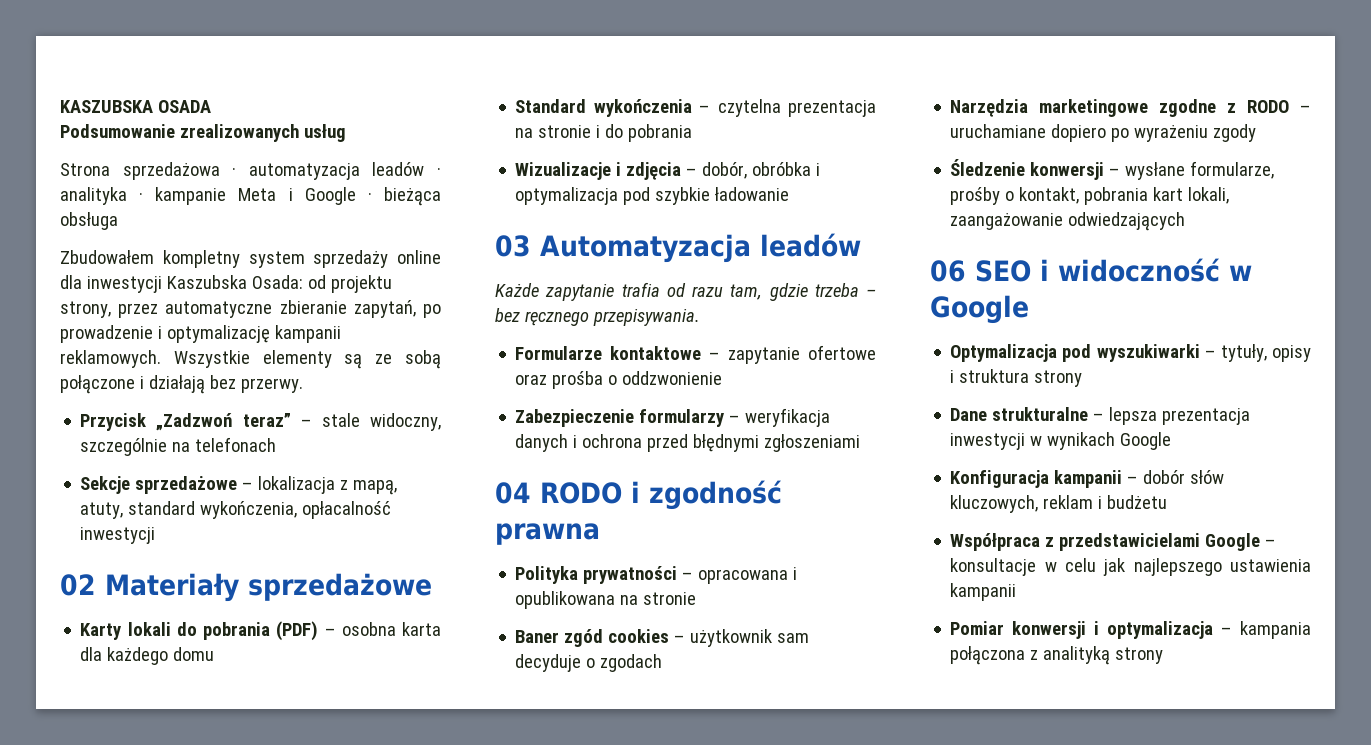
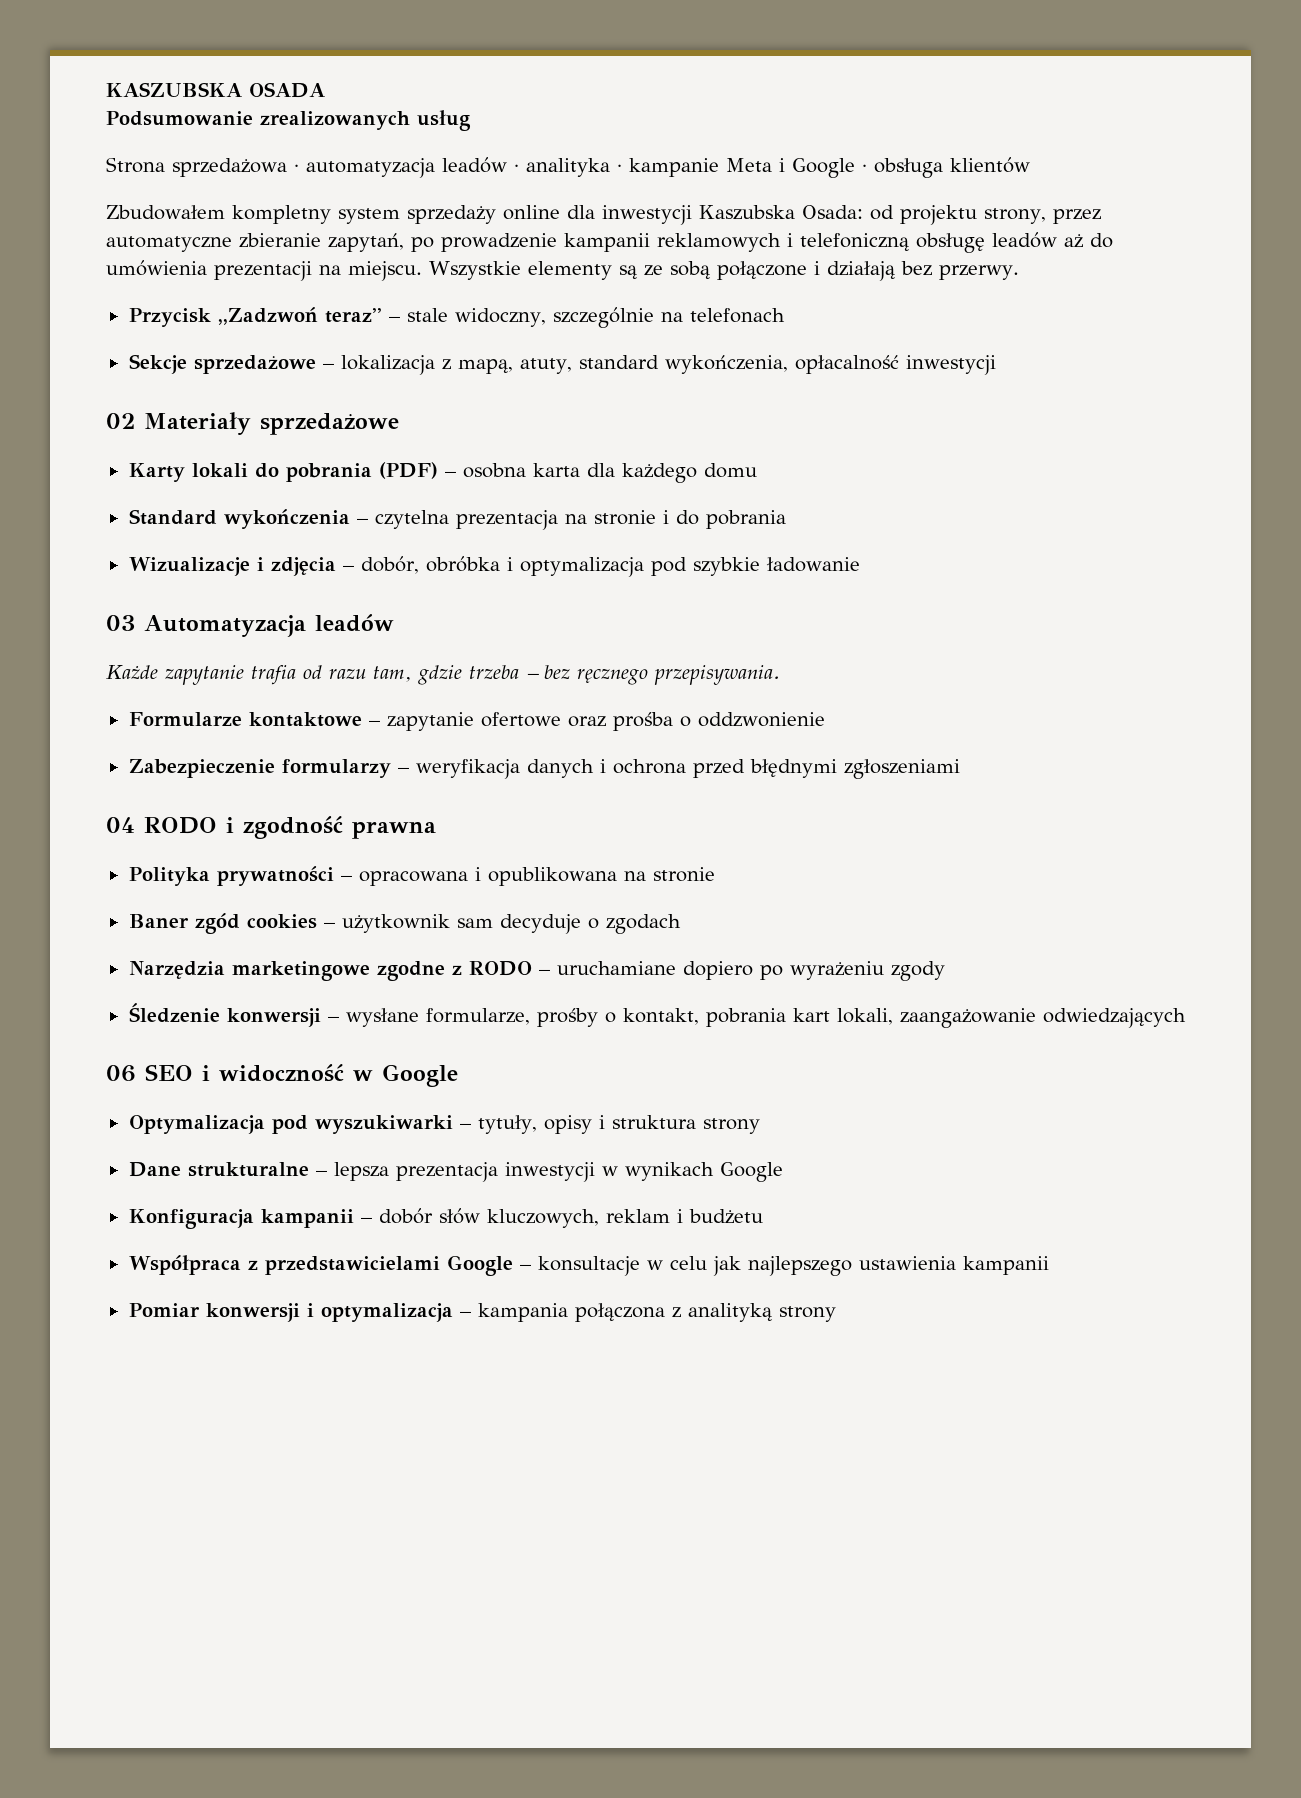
- Strona sprzedażowa · automatyzacja leadów · analityka · kampanie Meta i Google · bieżąca obsługa
+ Strona sprzedażowa · automatyzacja leadów · analityka · kampanie Meta i Google · obsługa klientów
- Zbudowałem kompletny system sprzedaży online dla inwestycji Kaszubska Osada: od projektu strony, przez automatyczne zbieranie zapytań, po prowadzenie i optymalizację kampanii reklamowych.
+ Zbudowałem kompletny system sprzedaży online dla inwestycji Kaszubska Osada: od projektu strony, przez automatyczne zbieranie zapytań, po prowadzenie kampanii reklamowych i telefoniczną obsługę leadów aż do umówienia prezentacji na miejscu.

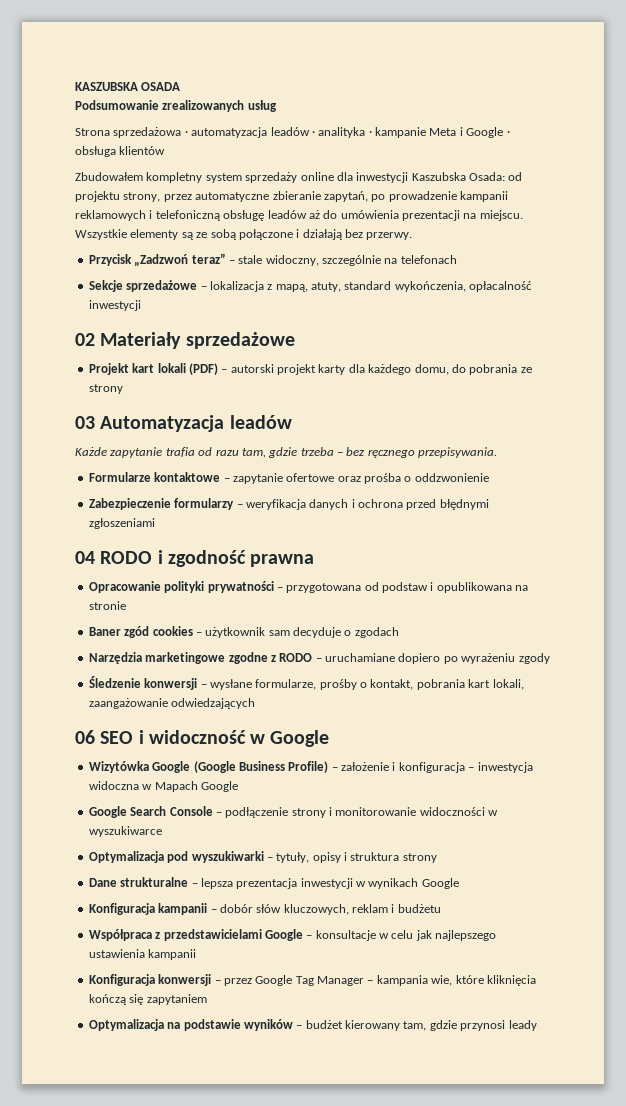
- Karty lokali do pobrania (PDF) – osobna karta dla każdego domu
- Standard wykończenia – czytelna prezentacja na stronie i do pobrania
- Wizualizacje i zdjęcia – dobór, obróbka i optymalizacja pod szybkie ładowanie
+ Projekt kart lokali (PDF) – autorski projekt karty dla każdego domu, do pobrania ze strony
- Polityka prywatności – opracowana i opublikowana na stronie
+ Opracowanie polityki prywatności – przygotowana od podstaw i opublikowana na stronie
+ Wizytówka Google (Google Business Profile) – założenie i konfiguracja – inwestycja widoczna w Mapach Google
+ Google Search Console – podłączenie strony i monitorowanie widoczności w wyszukiwarce
- Pomiar konwersji i optymalizacja – kampania połączona z analityką strony
+ Konfiguracja konwersji – przez Google Tag Manager – kampania wie, które kliknięcia kończą się zapytaniem
+ Optymalizacja na podstawie wyników – budżet kierowany tam, gdzie przynosi leady

